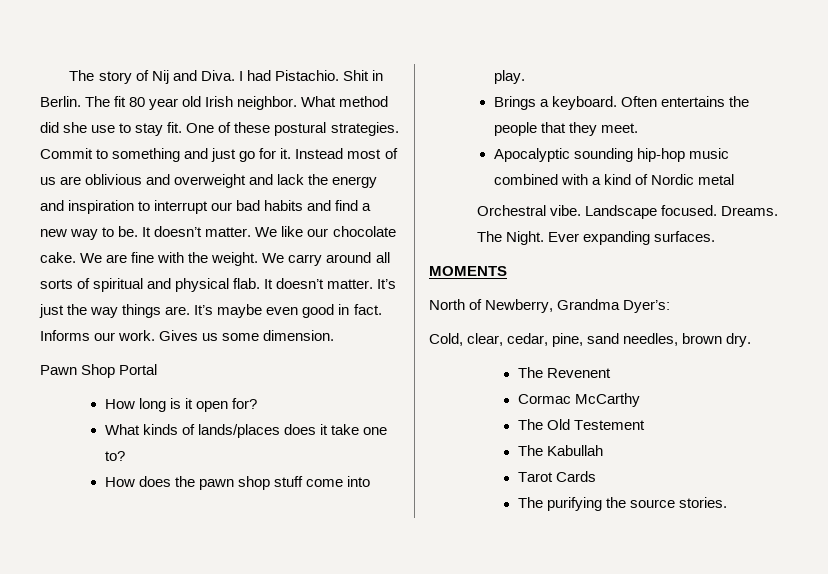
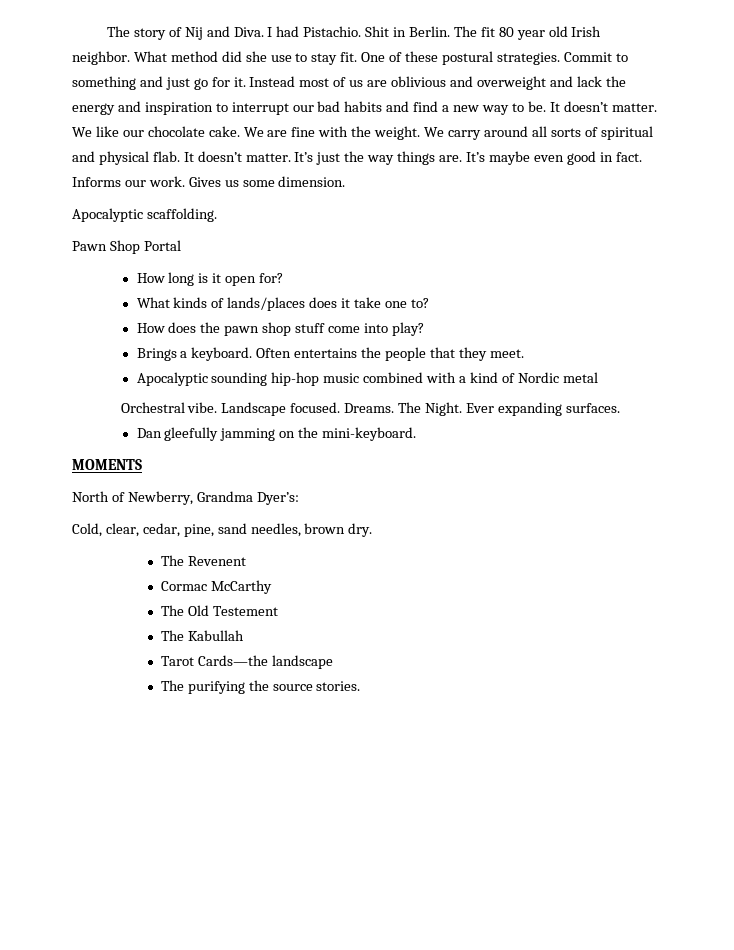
+ Apocalyptic scaffolding.
- How does the pawn shop stuff come into play.
+ How does the pawn shop stuff come into play?
+ Dan gleefully jamming on the mini-keyboard.
- Tarot Cards
+ Tarot Cards—the landscape

